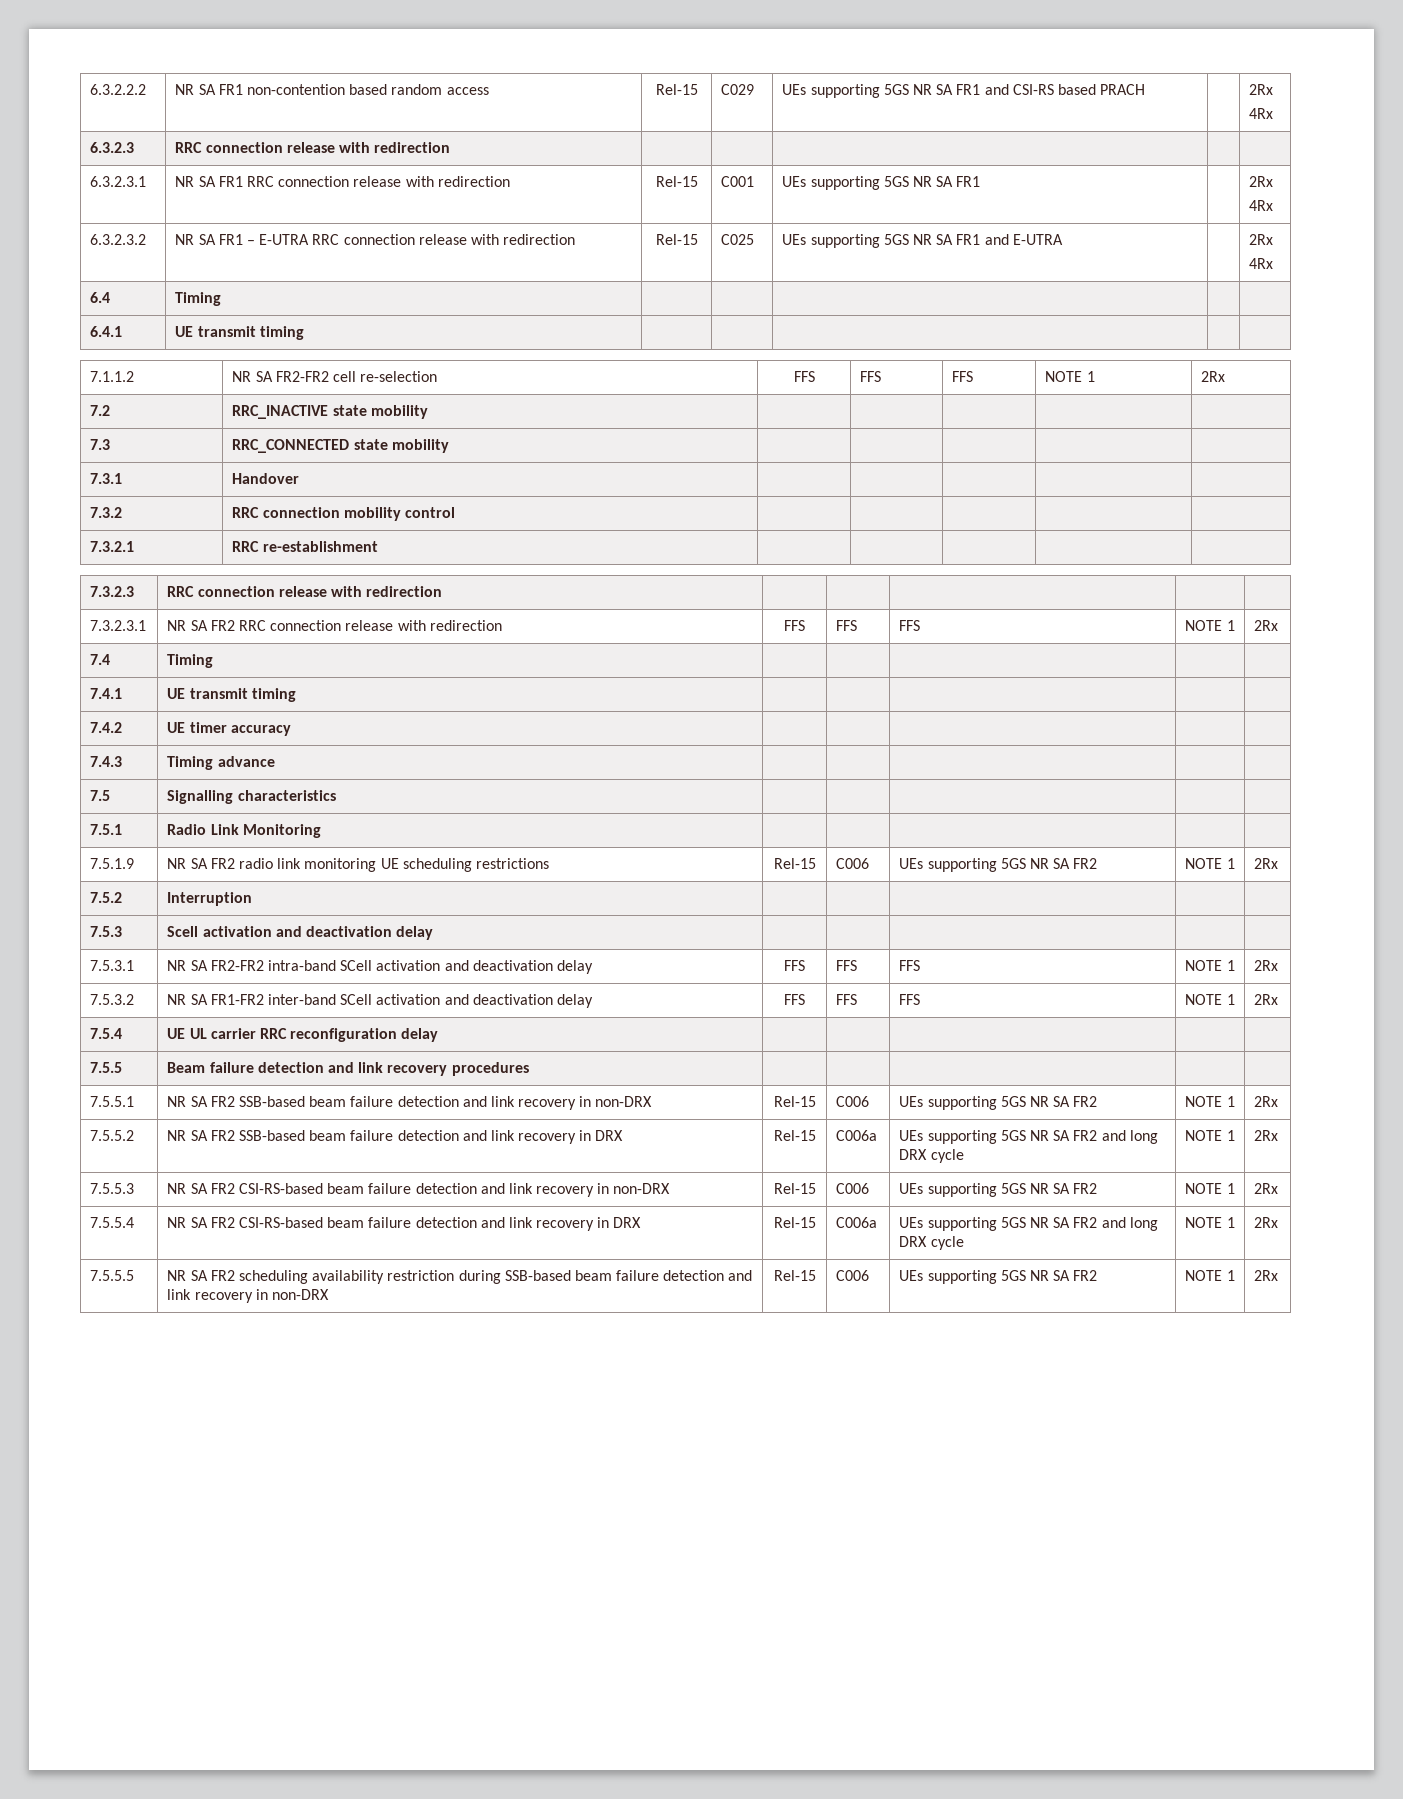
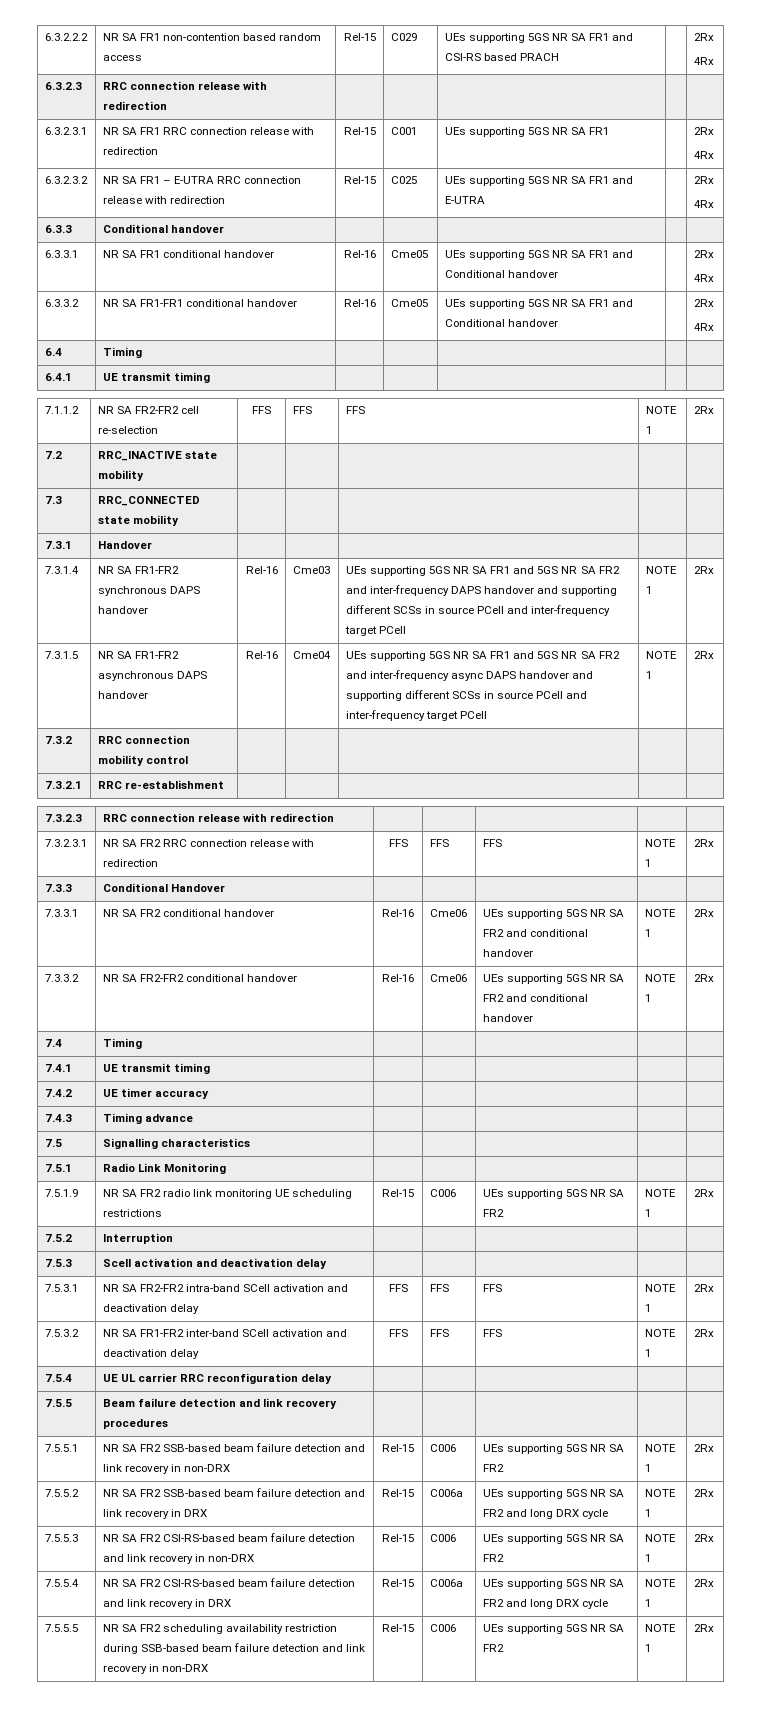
+ 6.3.3 | Conditional handover | | | | |
+ 6.3.3.1 | NR SA FR1 conditional handover | Rel-16 | Cme05 | UEs supporting 5GS NR SA FR1 and Conditional handover | | 2Rx
+ 4Rx
+ 6.3.3.2 | NR SA FR1-FR1 conditional handover | Rel-16 | Cme05 | UEs supporting 5GS NR SA FR1 and Conditional handover | | 2Rx
+ 4Rx
+ 7.3.1.4 | NR SA FR1-FR2 synchronous DAPS handover | Rel-16 | Cme03 | UEs supporting 5GS NR SA FR1 and 5GS NR SA FR2 and inter-frequency DAPS handover and supporting different SCSs in source PCell and inter-frequency target PCell | NOTE 1 | 2Rx
+ 7.3.1.5 | NR SA FR1-FR2 asynchronous DAPS handover | Rel-16 | Cme04 | UEs supporting 5GS NR SA FR1 and 5GS NR SA FR2 and inter-frequency async DAPS handover and supporting different SCSs in source PCell and inter-frequency target PCell | NOTE 1 | 2Rx
+ 7.3.3 | Conditional Handover | | | | |
+ 7.3.3.1 | NR SA FR2 conditional handover | Rel-16 | Cme06 | UEs supporting 5GS NR SA FR2 and conditional handover | NOTE 1 | 2Rx
+ 7.3.3.2 | NR SA FR2-FR2 conditional handover | Rel-16 | Cme06 | UEs supporting 5GS NR SA FR2 and conditional handover | NOTE 1 | 2Rx

